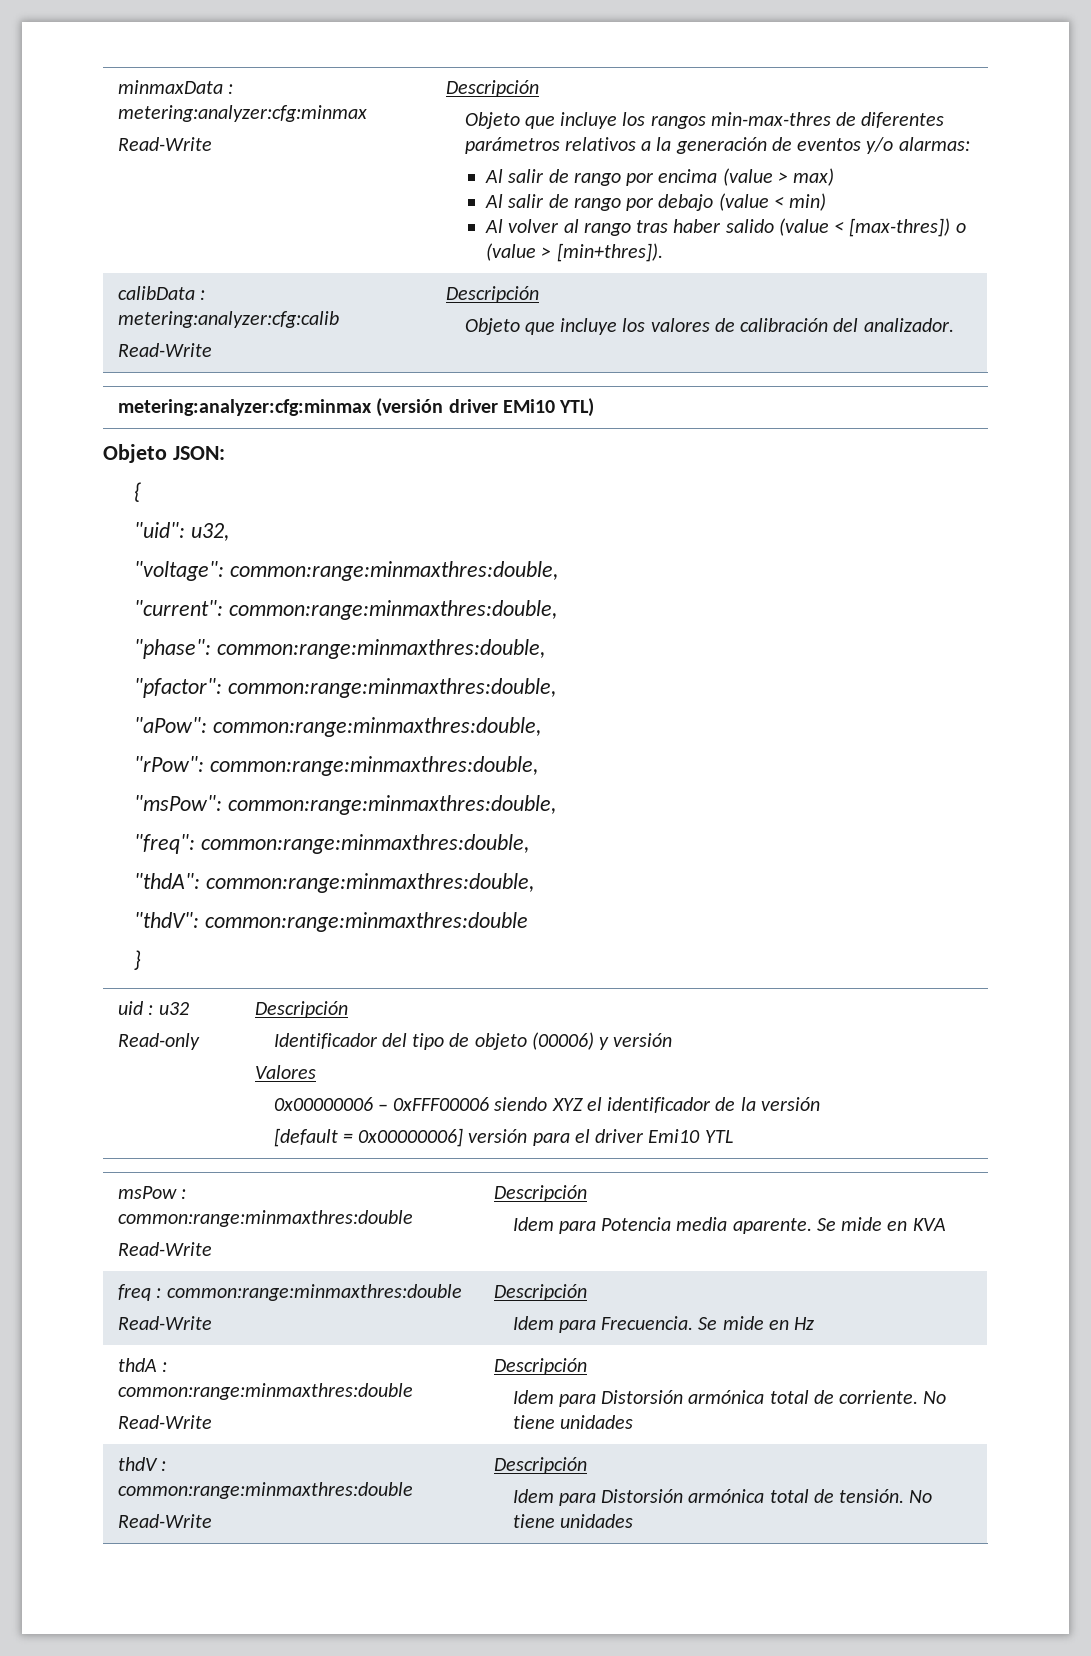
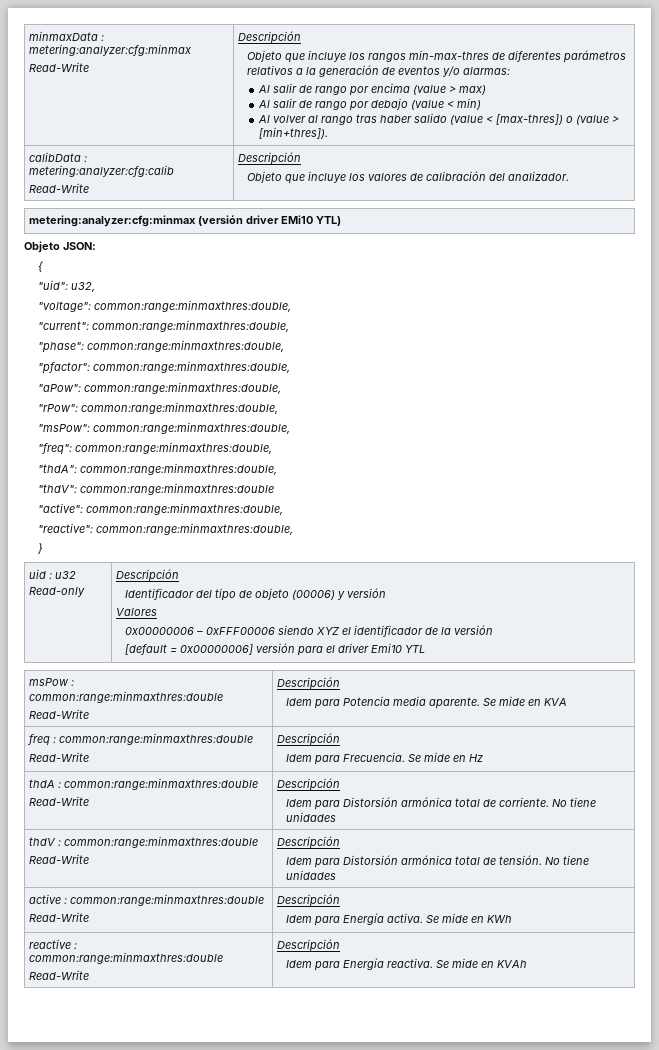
+ "active": common:range:minmaxthres:double,
+ "reactive": common:range:minmaxthres:double,
+ active : common:range:minmaxthres:double
+ Read-Write | Descripción
+ Idem para Energía activa. Se mide en KWh
+ reactive : common:range:minmaxthres:double
+ Read-Write | Descripción
+ Idem para Energía reactiva. Se mide en KVAh

